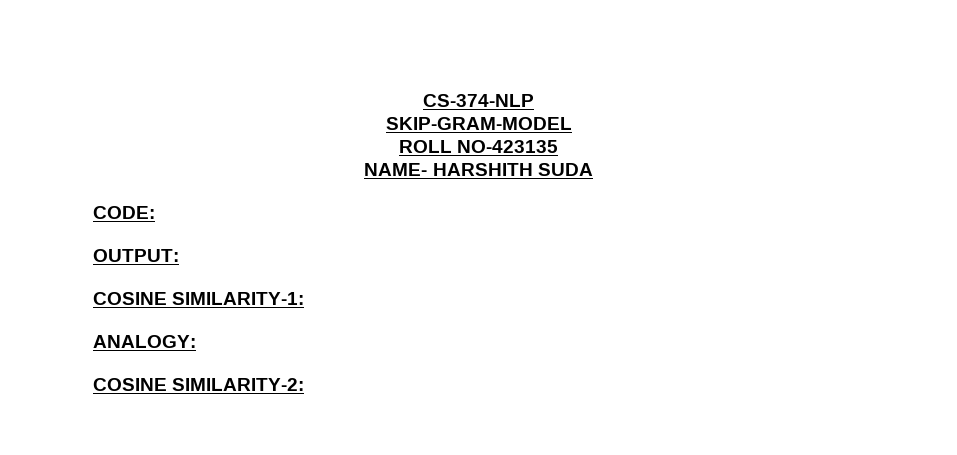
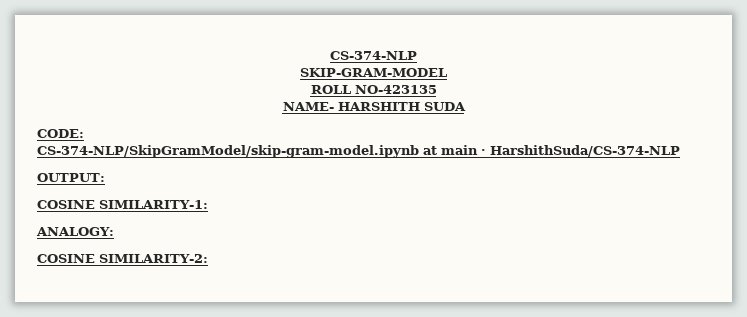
+ CS-374-NLP/SkipGramModel/skip-gram-model.ipynb at main · HarshithSuda/CS-374-NLP

